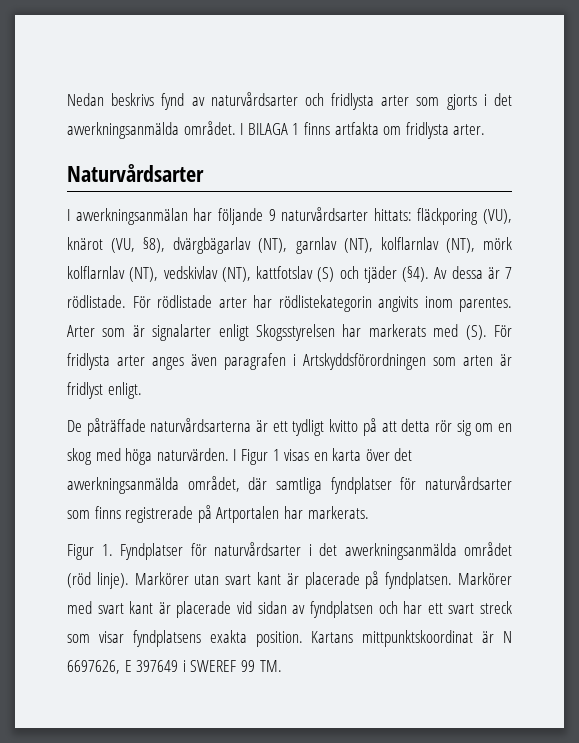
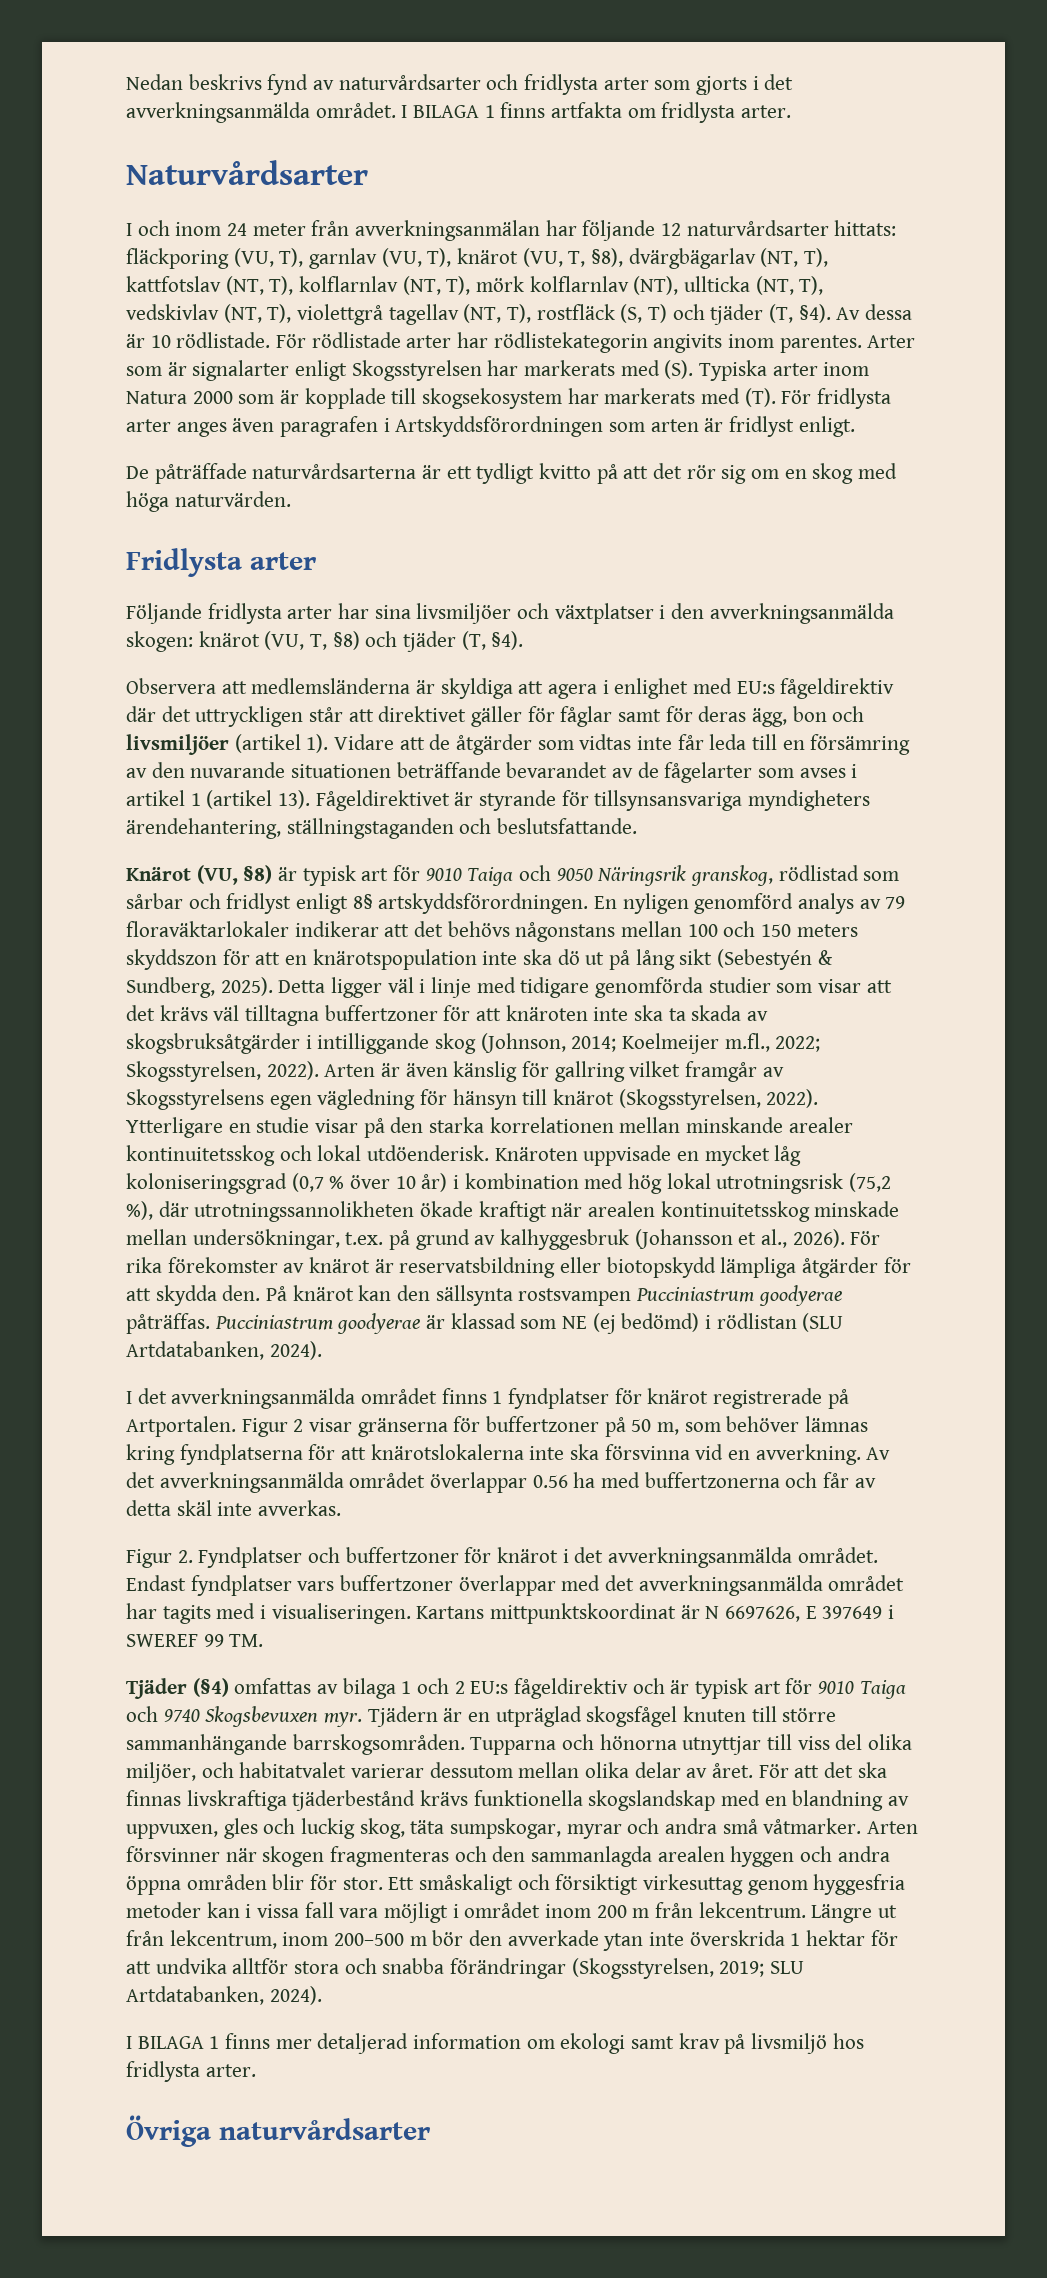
- I avverkningsanmälan har följande 9 naturvårdsarter hittats: fläckporing (VU), knärot (VU, §8), dvärgbägarlav (NT), garnlav (NT), kolflarnlav (NT), mörk kolflarnlav (NT), vedskivlav (NT), kattfotslav (S) och tjäder (§4).
+ I och inom 24 meter från avverkningsanmälan har följande 12 naturvårdsarter hittats: fläckporing (VU, T), garnlav (VU, T), knärot (VU, T, §8), dvärgbägarlav (NT, T), kattfotslav (NT, T), kolflarnlav (NT, T), mörk kolflarnlav (NT), ullticka (NT, T), vedskivlav (NT, T), violettgrå tagellav (NT, T), rostfläck (S, T) och tjäder (T, §4).
- Av dessa är 7 rödlistade.
+ Av dessa är 10 rödlistade.
- Arter som är signalarter enligt Skogsstyrelsen har markerats med (S). För fridlysta arter anges även paragrafen i Artskyddsförordningen som arten är fridlyst enligt.
+ Arter som är signalarter enligt Skogsstyrelsen har markerats med (S). Typiska arter inom Natura 2000 som är kopplade till skogsekosystem har markerats med (T). För fridlysta arter anges även paragrafen i Artskyddsförordningen som arten är fridlyst enligt.
- De påträffade naturvårdsarterna är ett tydligt kvitto på att detta rör sig om en skog med höga naturvärden. I Figur 1 visas en karta över det avverkningsanmälda området, där samtliga fyndplatser för naturvårdsarter som finns registrerade på Artportalen har markerats.
- Figur 1. Fyndplatser för naturvårdsarter i det avverkningsanmälda området (röd linje). Markörer utan svart kant är placerade på fyndplatsen. Markörer med svart kant är placerade vid sidan av fyndplatsen och har ett svart streck som visar fyndplatsens exakta position.
+ De påträffade naturvårdsarterna är ett tydligt kvitto på att det rör sig om en skog med höga naturvärden.
+ Fridlysta arter
+ Följande fridlysta arter har sina livsmiljöer och växtplatser i den avverkningsanmälda skogen: knärot (VU, T, §8) och tjäder (T, §4).
+ Observera att medlemsländerna är skyldiga att agera i enlighet med EU:s fågeldirektiv där det uttryckligen står att direktivet gäller för fåglar samt för deras ägg, bon och livsmiljöer (artikel 1). Vidare att de åtgärder som vidtas inte får leda till en försämring av den nuvarande situationen beträffande bevarandet av de fågelarter som avses i artikel 1 (artikel 13). Fågeldirektivet är styrande för tillsynsansvariga myndigheters ärendehantering, ställningstaganden och beslutsfattande.
+ Knärot (VU, §8) är typisk art för 9010 Taiga och 9050 Näringsrik granskog, rödlistad som sårbar och fridlyst enligt 8§ artskyddsförordningen. En nyligen genomförd analys av 79 floraväktarlokaler indikerar att det behövs någonstans mellan 100 och 150 meters skyddszon för att en knärotspopulation inte ska dö ut på lång sikt (Sebestyén & Sundberg, 2025). Detta ligger väl i linje med tidigare genomförda studier som visar att det krävs väl tilltagna buffertzoner för att knäroten inte ska ta skada av skogsbruksåtgärder i intilliggande skog (Johnson, 2014; Koelmeijer m.fl., 2022; Skogsstyrelsen, 2022). Arten är även känslig för gallring vilket framgår av Skogsstyrelsens egen vägledning för hänsyn till knärot (Skogsstyrelsen, 2022). Ytterligare en studie visar på den starka korrelationen mellan minskande arealer kontinuitetsskog och lokal utdöenderisk. Knäroten uppvisade en mycket låg koloniseringsgrad (0,7 % över 10 år) i kombination med hög lokal utrotningsrisk (75,2 %), där utrotningssannolikheten ökade kraftigt när arealen kontinuitetsskog minskade mellan undersökningar, t.ex. på grund av kalhyggesbruk (Johansson et al., 2026). För rika förekomster av knärot är reservatsbildning eller biotopskydd lämpliga åtgärder för att skydda den. På knärot kan den sällsynta rostsvampen Pucciniastrum goodyerae påträffas. Pucciniastrum goodyerae är klassad som NE (ej bedömd) i rödlistan (SLU Artdatabanken, 2024).
+ I det avverkningsanmälda området finns 1 fyndplatser för knärot registrerade på Artportalen. Figur 2 visar gränserna för buffertzoner på 50 m, som behöver lämnas kring fyndplatserna för att knärotslokalerna inte ska försvinna vid en avverkning. Av det avverkningsanmälda området överlappar 0.56 ha med buffertzonerna och får av detta skäl inte avverkas.
+ Figur 2. Fyndplatser och buffertzoner för knärot i det avverkningsanmälda området. Endast fyndplatser vars buffertzoner överlappar med det avverkningsanmälda området har tagits med i visualiseringen.
+ Tjäder (§4) omfattas av bilaga 1 och 2 EU:s fågeldirektiv och är typisk art för 9010 Taiga och 9740 Skogsbevuxen myr. Tjädern är en utpräglad skogsfågel knuten till större sammanhängande barrskogsområden. Tupparna och hönorna utnyttjar till viss del olika miljöer, och habitatvalet varierar dessutom mellan olika delar av året. För att det ska finnas livskraftiga tjäderbestånd krävs funktionella skogslandskap med en blandning av uppvuxen, gles och luckig skog, täta sumpskogar, myrar och andra små våtmarker. Arten försvinner när skogen fragmenteras och den sammanlagda arealen hyggen och andra öppna områden blir för stor. Ett småskaligt och försiktigt virkesuttag genom hyggesfria metoder kan i vissa fall vara möjligt i området inom 200 m från lekcentrum. Längre ut från lekcentrum, inom 200–500 m bör den avverkade ytan inte överskrida 1 hektar för att undvika alltför stora och snabba förändringar (Skogsstyrelsen, 2019; SLU Artdatabanken, 2024).
+ I BILAGA 1 finns mer detaljerad information om ekologi samt krav på livsmiljö hos fridlysta arter.
+ Övriga naturvårdsarter

